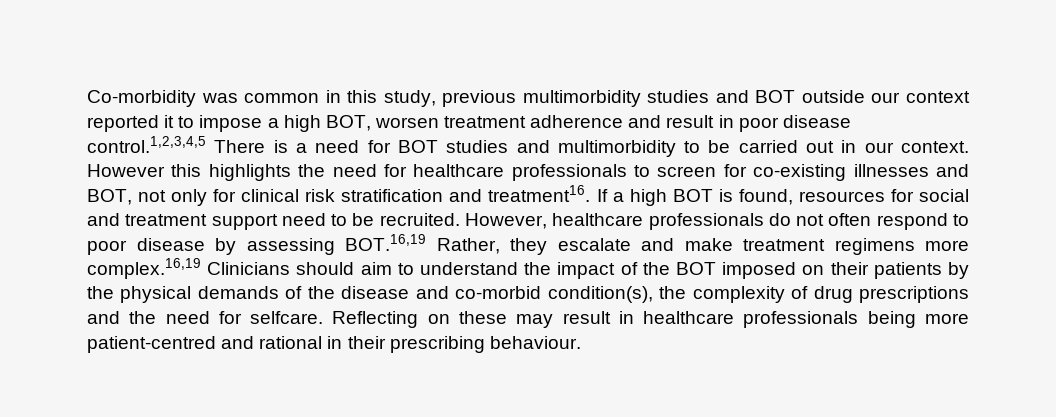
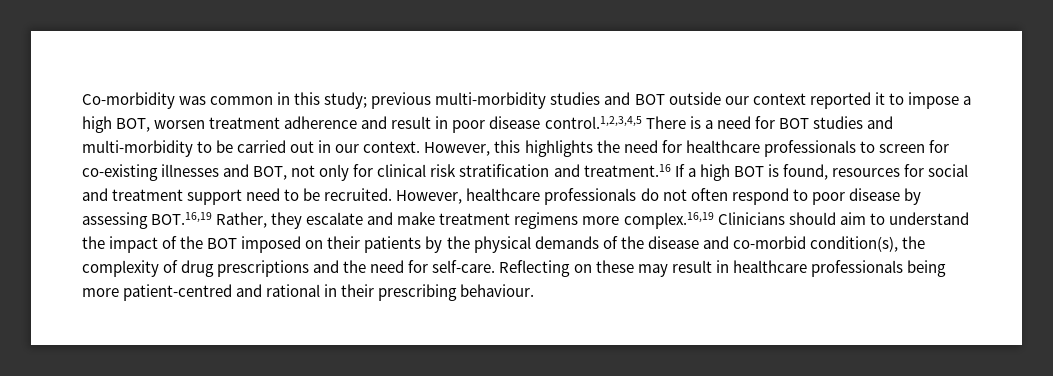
- Co-morbidity was common in this study, previous multimorbidity studies and BOT outside our context reported it to impose a high BOT, worsen treatment adherence and result in poor disease control.1,2,3,4,5 There is a need for BOT studies and multimorbidity to be carried out in our context.
+ Co-morbidity was common in this study; previous multi-morbidity studies and BOT outside our context reported it to impose a high BOT, worsen treatment adherence and result in poor disease control.1,2,3,4,5 There is a need for BOT studies and multi-morbidity to be carried out in our context.
- However this highlights the need for healthcare professionals to screen for co-existing illnesses and BOT, not only for clinical risk stratification and treatment16. If a high BOT is found, resources for social and treatment support need to be recruited.
+ However, this highlights the need for healthcare professionals to screen for co-existing illnesses and BOT, not only for clinical risk stratification and treatment.16 If a high BOT is found, resources for social and treatment support need to be recruited.
- However, healthcare professionals do not often respond to poor disease by assessing BOT.16,19 Rather, they escalate and make treatment regimens more complex.16,19 Clinicians should aim to understand the impact of the BOT imposed on their patients by the physical demands of the disease and co-morbid condition(s), the complexity of drug prescriptions and the need for selfcare.
+ However, healthcare professionals do not often respond to poor disease by assessing BOT.16,19 Rather, they escalate and make treatment regimens more complex.16,19 Clinicians should aim to understand the impact of the BOT imposed on their patients by the physical demands of the disease and co-morbid condition(s), the complexity of drug prescriptions and the need for self-care.

